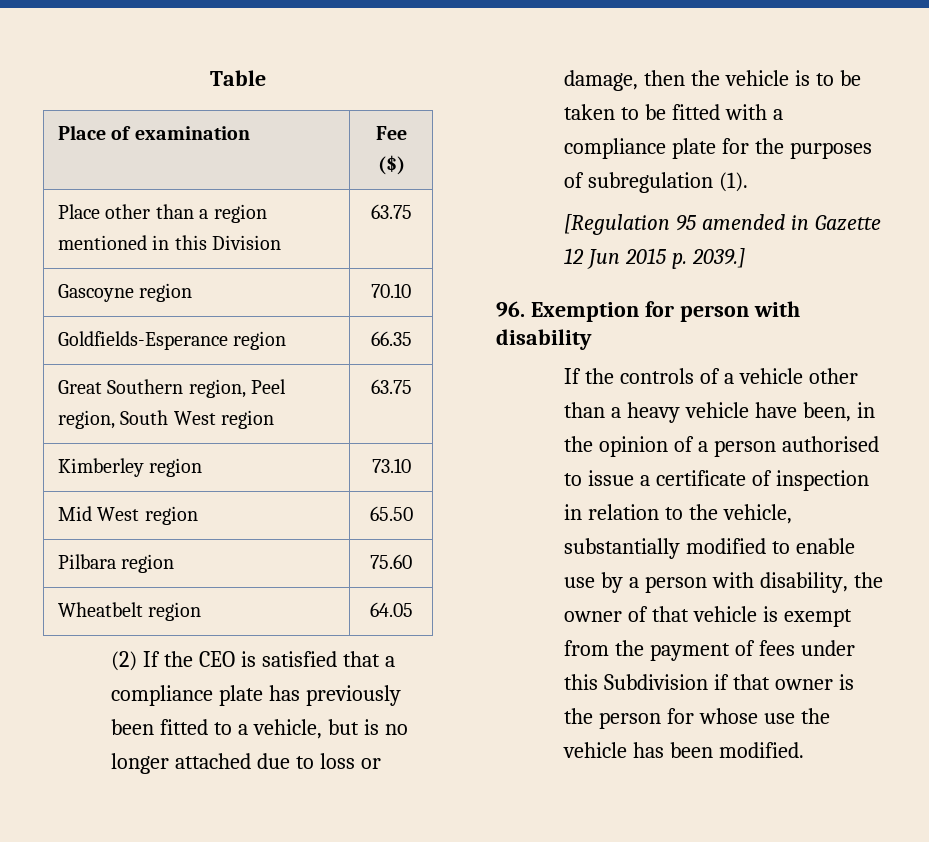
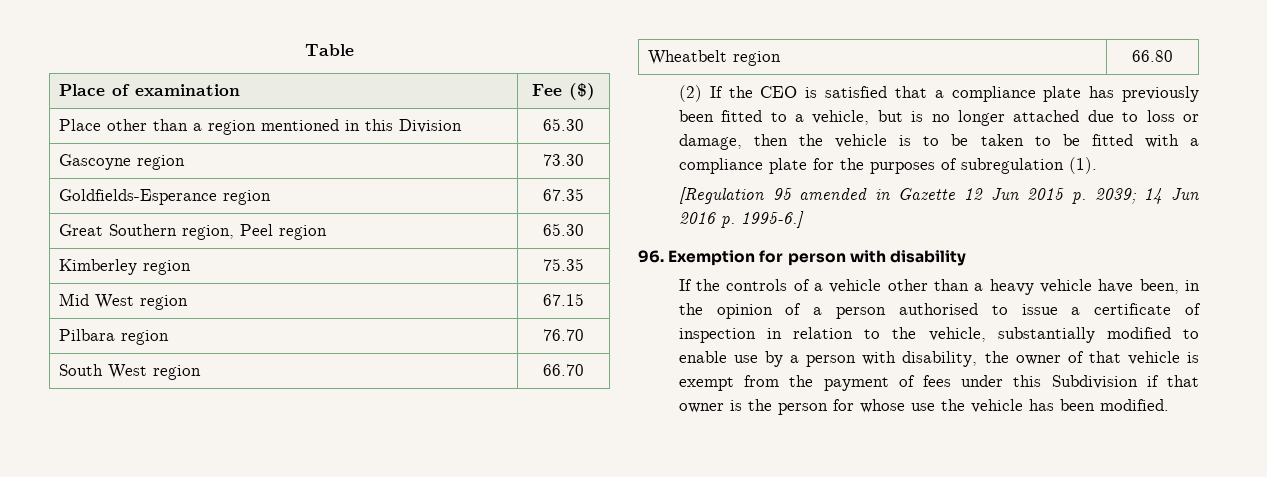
- Place other than a region mentioned in this Division | 63.75
+ Place other than a region mentioned in this Division | 65.30
- Gascoyne region | 70.10
+ Gascoyne region | 73.30
- Goldfields-Esperance region | 66.35
+ Goldfields-Esperance region | 67.35
- Great Southern region, Peel region, South West region | 63.75
+ Great Southern region, Peel region | 65.30
- Kimberley region | 73.10
+ Kimberley region | 75.35
- Mid West region | 65.50
+ Mid West region | 67.15
- Pilbara region | 75.60
+ Pilbara region | 76.70
+ South West region | 66.70
- Wheatbelt region | 64.05
+ Wheatbelt region | 66.80
- [Regulation 95 amended in Gazette 12 Jun 2015 p. 2039.]
+ [Regulation 95 amended in Gazette 12 Jun 2015 p. 2039; 14 Jun 2016 p. 1995-6.]

